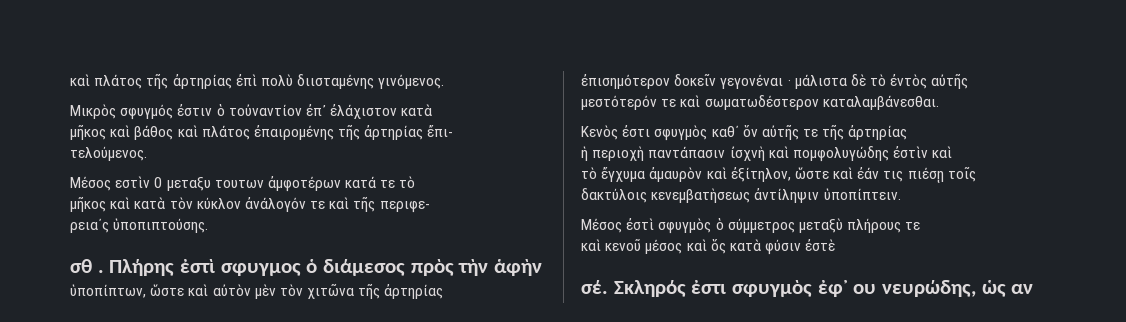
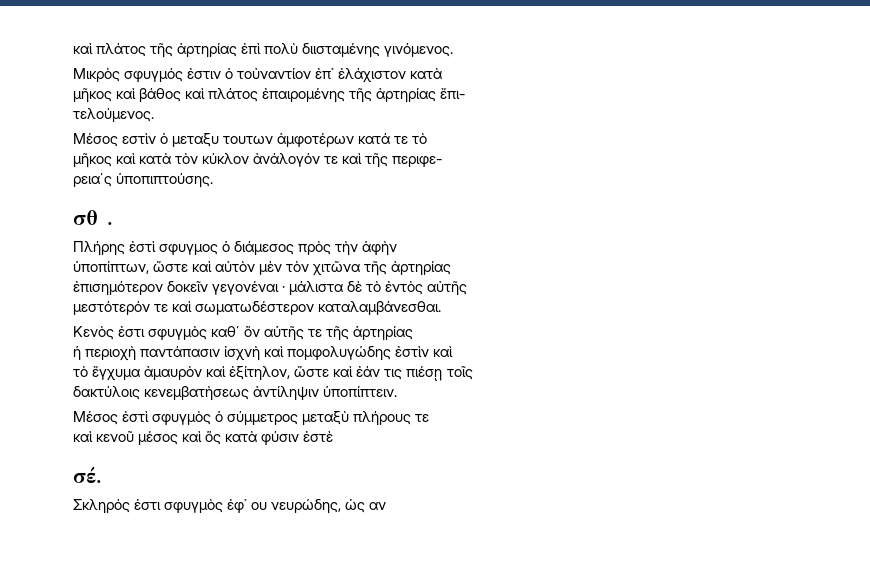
- Μέσος εστὶν 0 μεταξυ τουτων ἀμφοτέρων κατά τε τὸ
+ Μέσος εστὶν ὁ μεταξυ τουτων ἀμφοτέρων κατά τε τὸ
- σθ . Πλήρης ἐστὶ σφυγμος ὁ διάμεσος πρὸς τὴν ἁφὴν
+ σθ .
+ Πλήρης ἐστὶ σφυγμος ὁ διάμεσος πρὸς τὴν ἁφὴν
- σέ. Σκληρός ἐστι σφυγμὸς ἐφ᾽ ου νευρώδης, ὡς αν
+ σέ.
+ Σκληρός ἐστι σφυγμὸς ἐφ᾽ ου νευρώδης, ὡς αν

